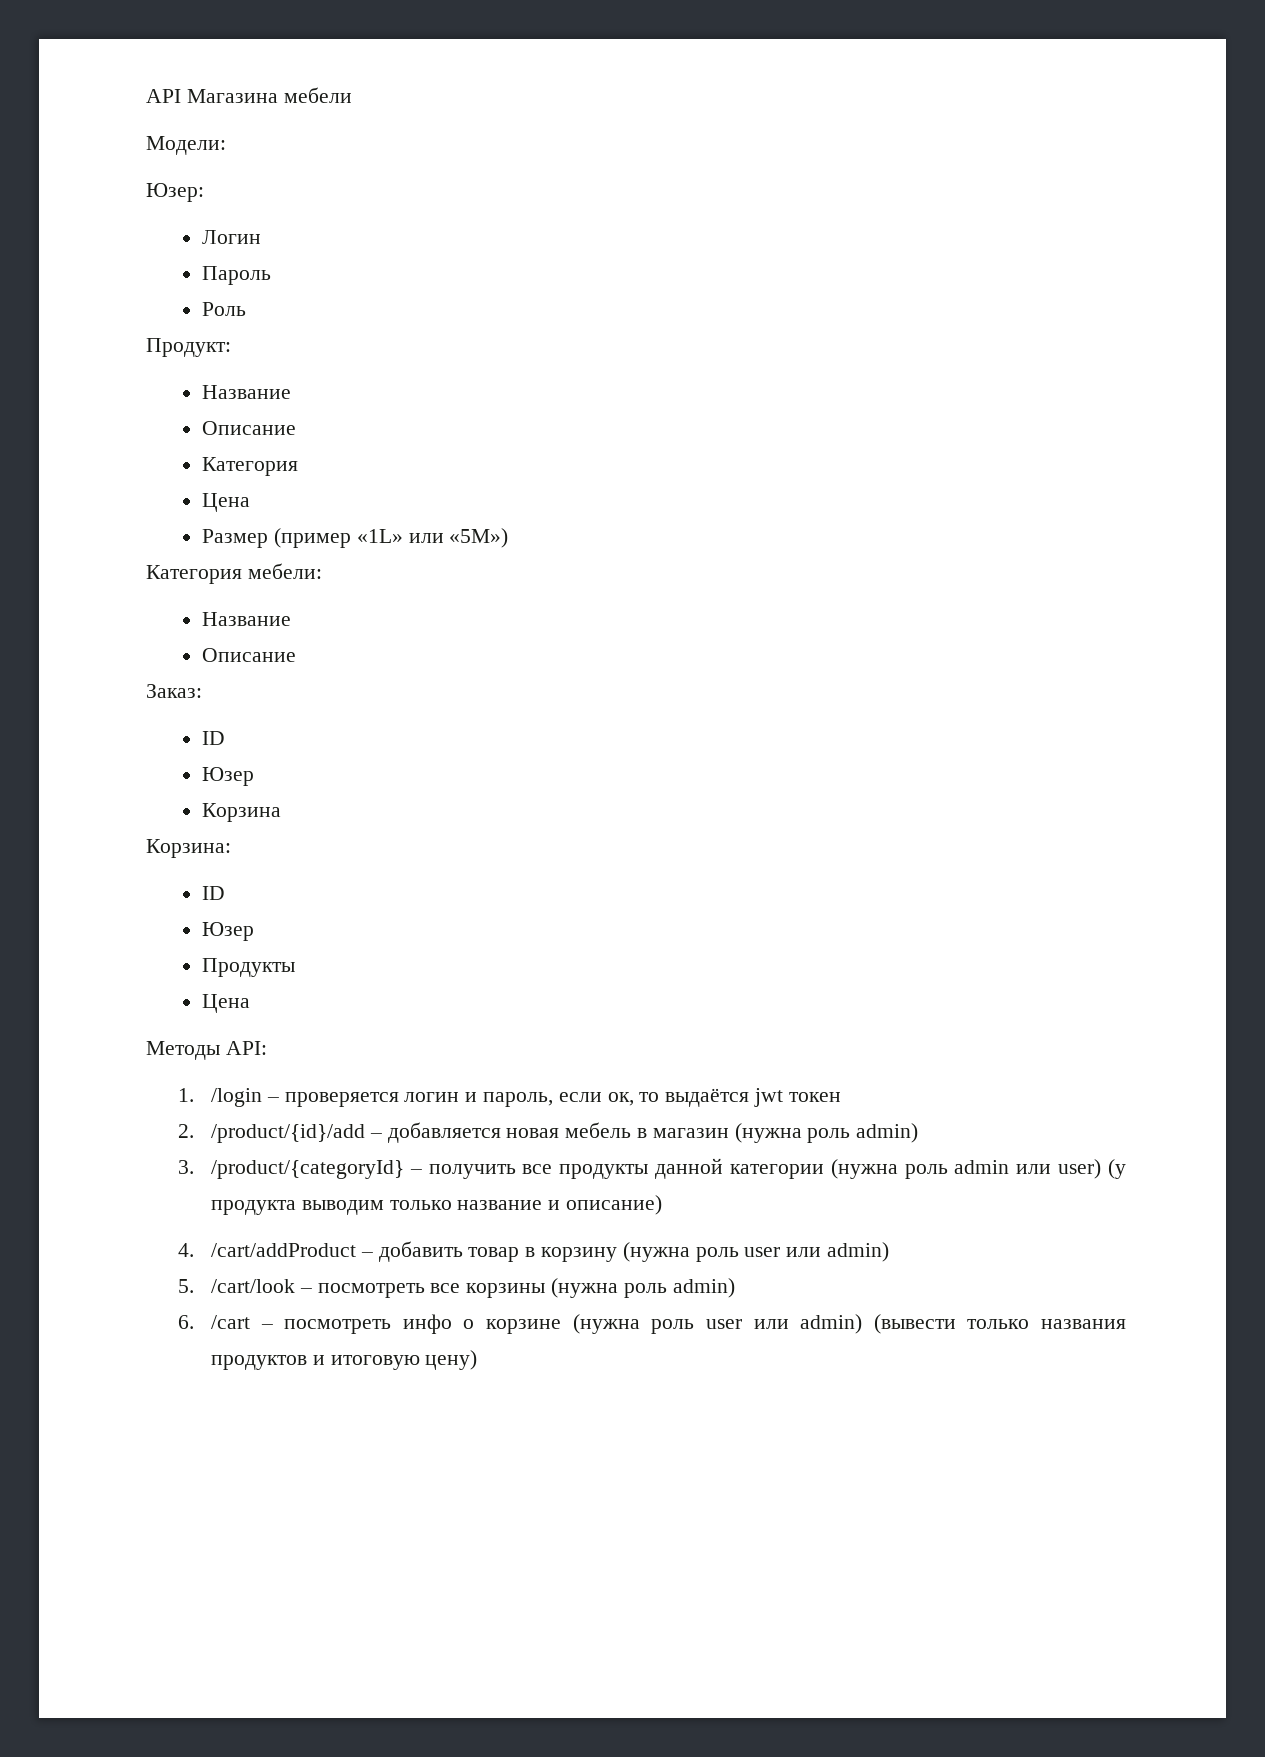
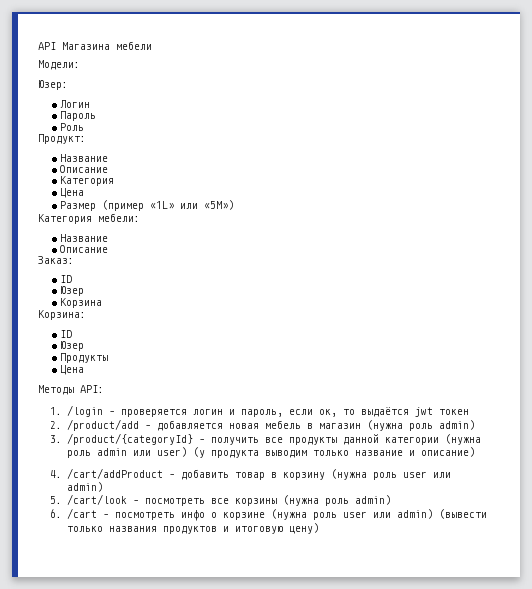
- 2. /product/{id}/add – добавляется новая мебель в магазин (нужна роль admin)
+ 2. /product/add – добавляется новая мебель в магазин (нужна роль admin)

